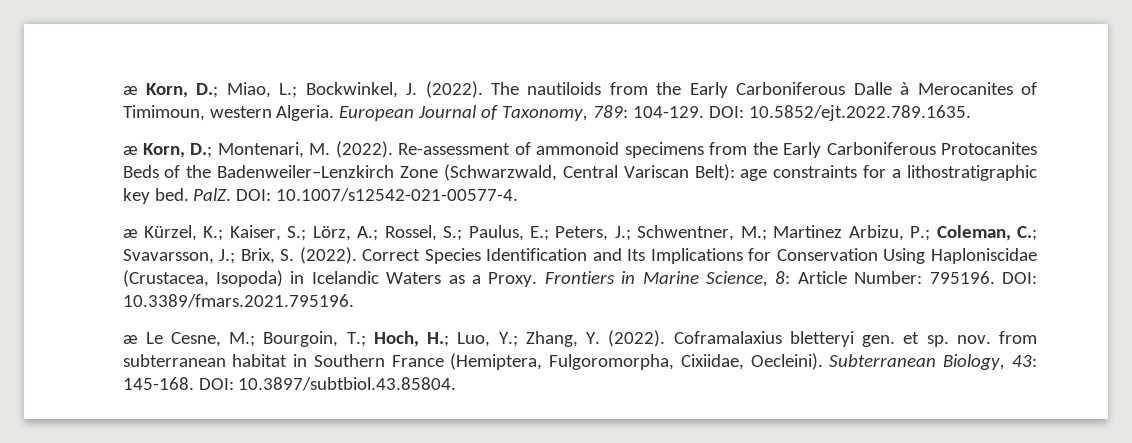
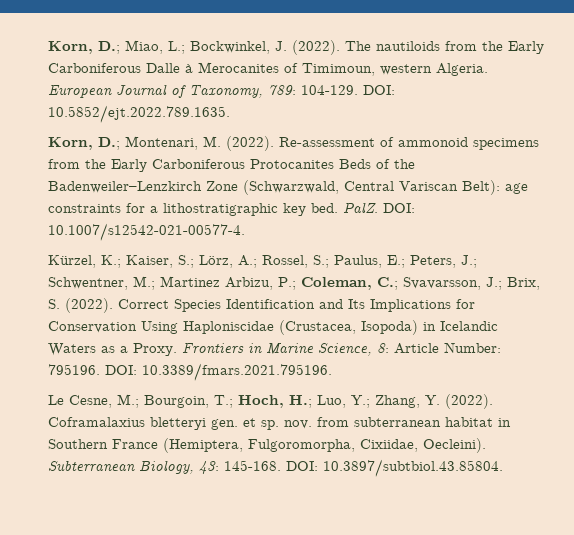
- æ Korn, D.; Miao, L.; Bockwinkel, J. (2022).
+ Korn, D.; Miao, L.; Bockwinkel, J. (2022).
- æ Korn, D.; Montenari, M. (2022).
+ Korn, D.; Montenari, M. (2022).
- æ Kürzel, K.; Kaiser, S.; Lörz, A.; Rossel, S.; Paulus, E.; Peters, J.; Schwentner, M.; Martinez Arbizu, P.; Coleman, C.; Svavarsson, J.; Brix, S. (2022).
+ Kürzel, K.; Kaiser, S.; Lörz, A.; Rossel, S.; Paulus, E.; Peters, J.; Schwentner, M.; Martinez Arbizu, P.; Coleman, C.; Svavarsson, J.; Brix, S. (2022).
- æ Le Cesne, M.; Bourgoin, T.; Hoch, H.; Luo, Y.; Zhang, Y. (2022).
+ Le Cesne, M.; Bourgoin, T.; Hoch, H.; Luo, Y.; Zhang, Y. (2022).

